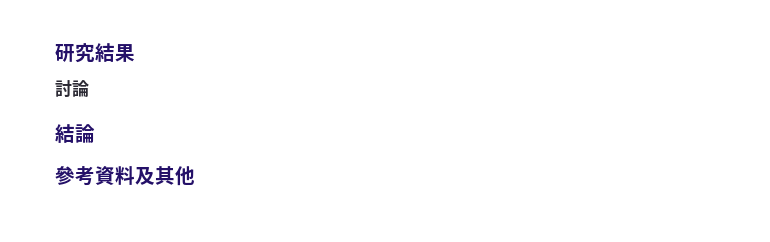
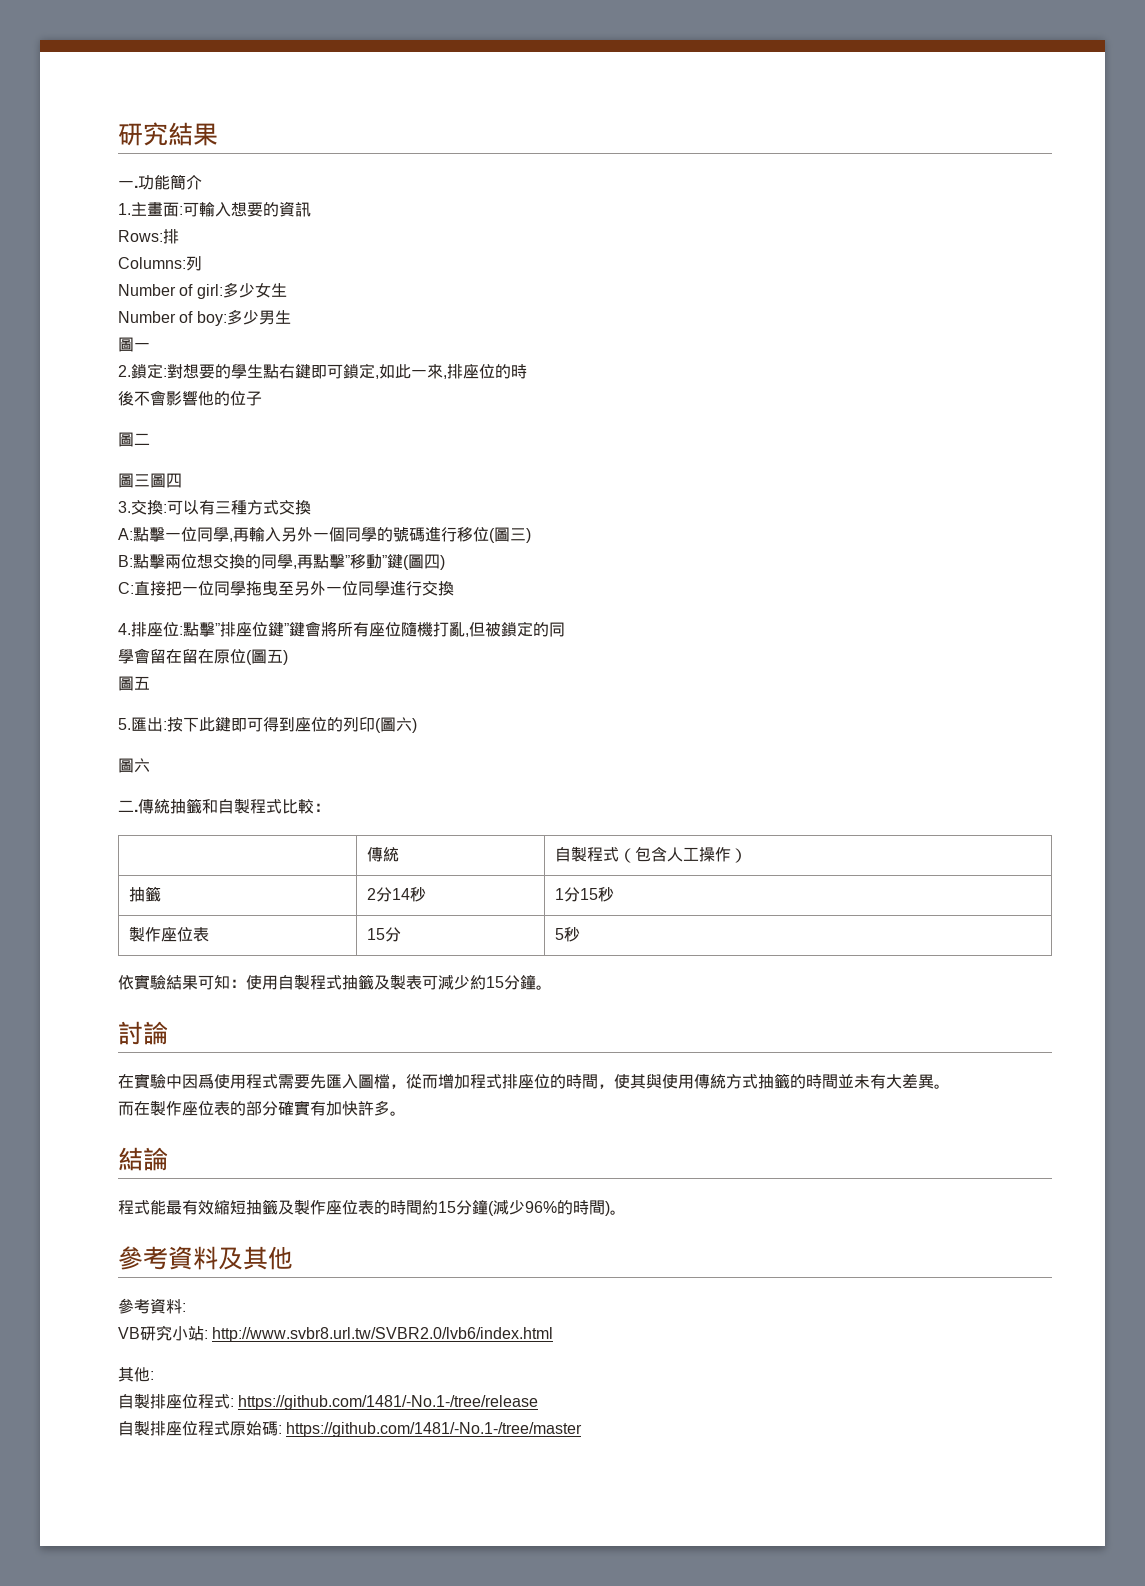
+ 一.功能簡介
+ 1.主畫面:可輸入想要的資訊
+ Rows:排
+ Columns:列
+ Number of girl:多少女生
+ Number of boy:多少男生
+ 圖一
+ 2.鎖定:對想要的學生點右鍵即可鎖定,如此一來,排座位的時
+ 後不會影響他的位子
+ 圖二
+ 圖三圖四
+ 3.交換:可以有三種方式交換
+ A:點擊一位同學,再輸入另外一個同學的號碼進行移位(圖三)
+ B:點擊兩位想交換的同學,再點擊”移動”鍵(圖四)
+ C:直接把一位同學拖曳至另外一位同學進行交換
+ 4.排座位:點擊”排座位鍵”鍵會將所有座位隨機打亂,但被鎖定的同
+ 學會留在留在原位(圖五)
+ 圖五
+ 5.匯出:按下此鍵即可得到座位的列印(圖六)
+ 圖六
+ 二.傳統抽籤和自製程式比較：
+ | 傳統 | 自製程式（包含人工操作）
+ 抽籤 | 2分14秒 | 1分15秒
+ 製作座位表 | 15分 | 5秒
+ 依實驗結果可知：使用自製程式抽籤及製表可減少約15分鐘。
  討論
+ 在實驗中因爲使用程式需要先匯入圖檔，從而增加程式排座位的時間，使其與使用傳統方式抽籤的時間並未有大差異。
+ 而在製作座位表的部分確實有加快許多。
  結論
+ 程式能最有效縮短抽籤及製作座位表的時間約15分鐘(減少96%的時間)。
  參考資料及其他
+ 參考資料:
+ VB研究小站: http://www.svbr8.url.tw/SVBR2.0/lvb6/index.html
+ 其他:
+ 自製排座位程式: https://github.com/1481/-No.1-/tree/release
+ 自製排座位程式原始碼: https://github.com/1481/-No.1-/tree/master

